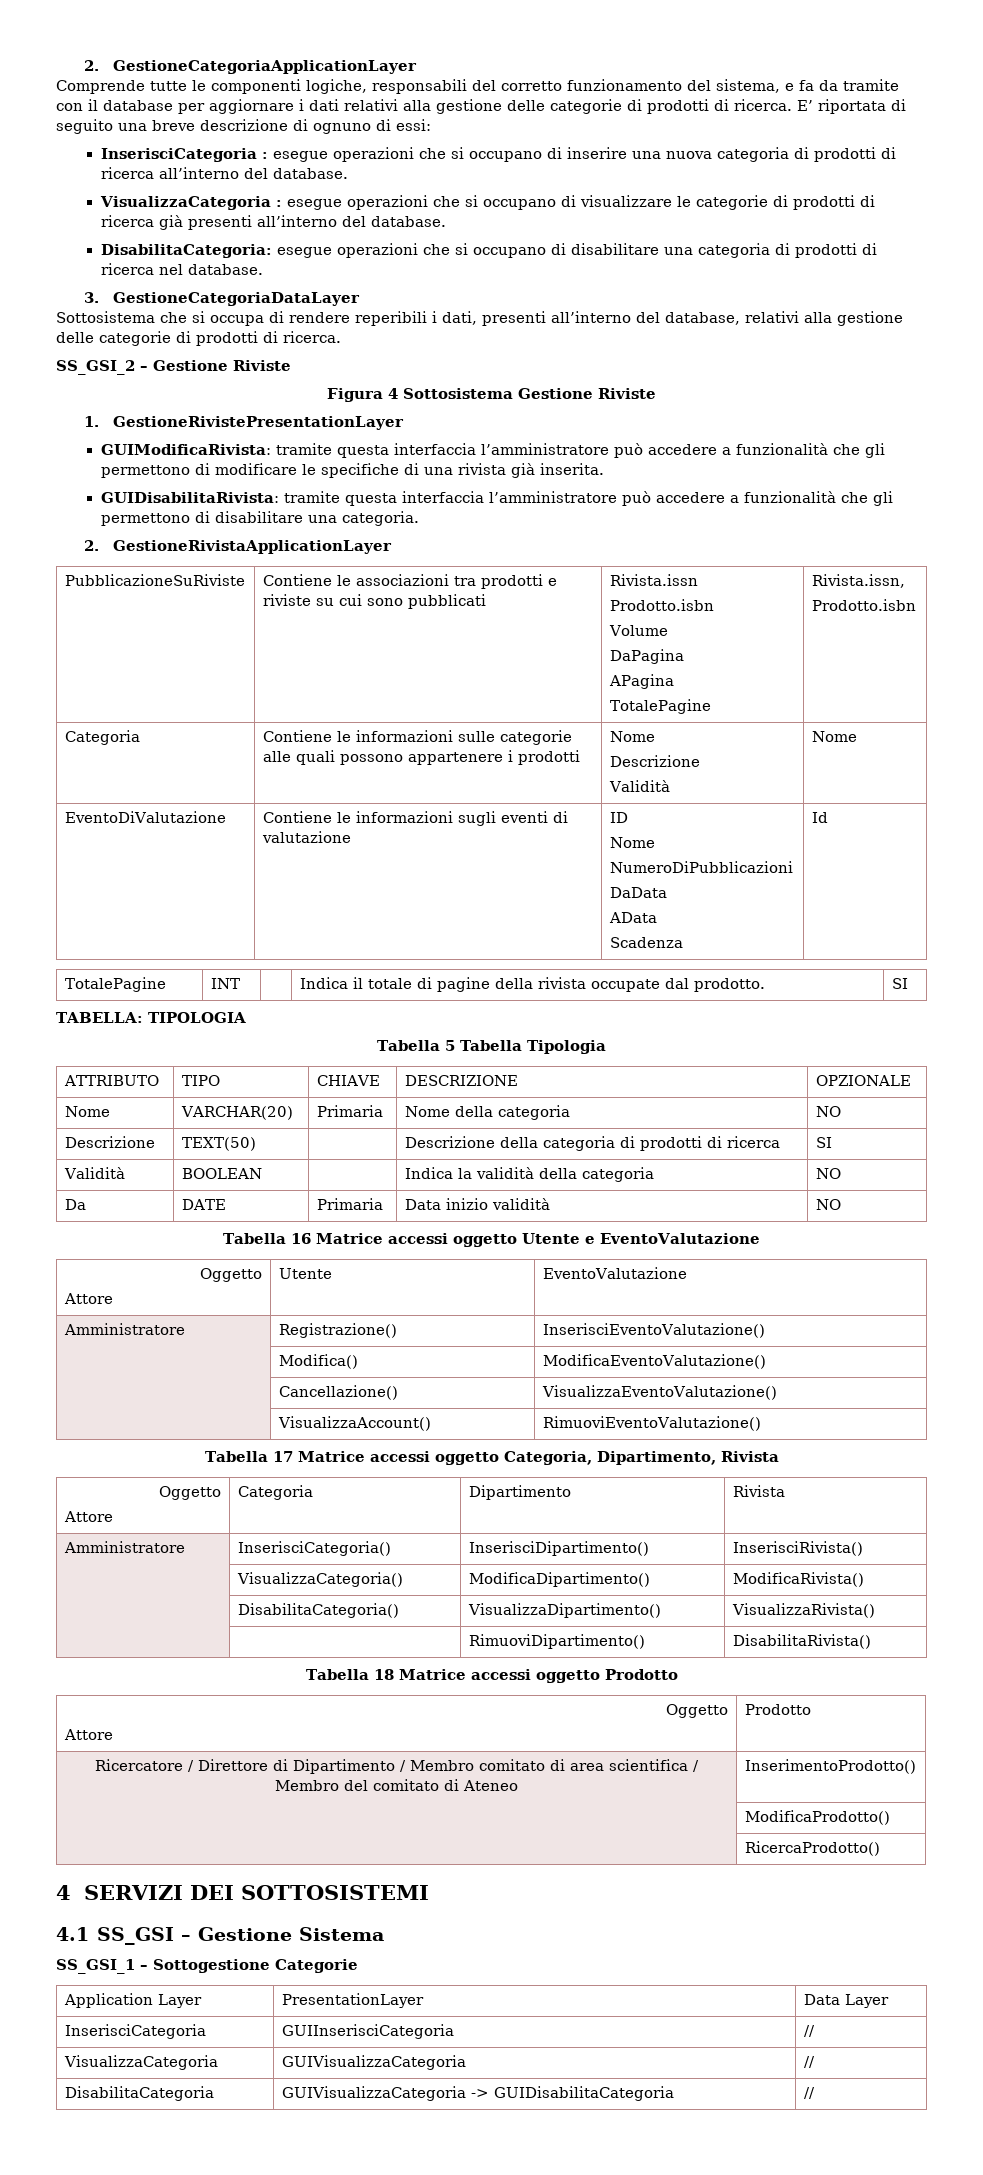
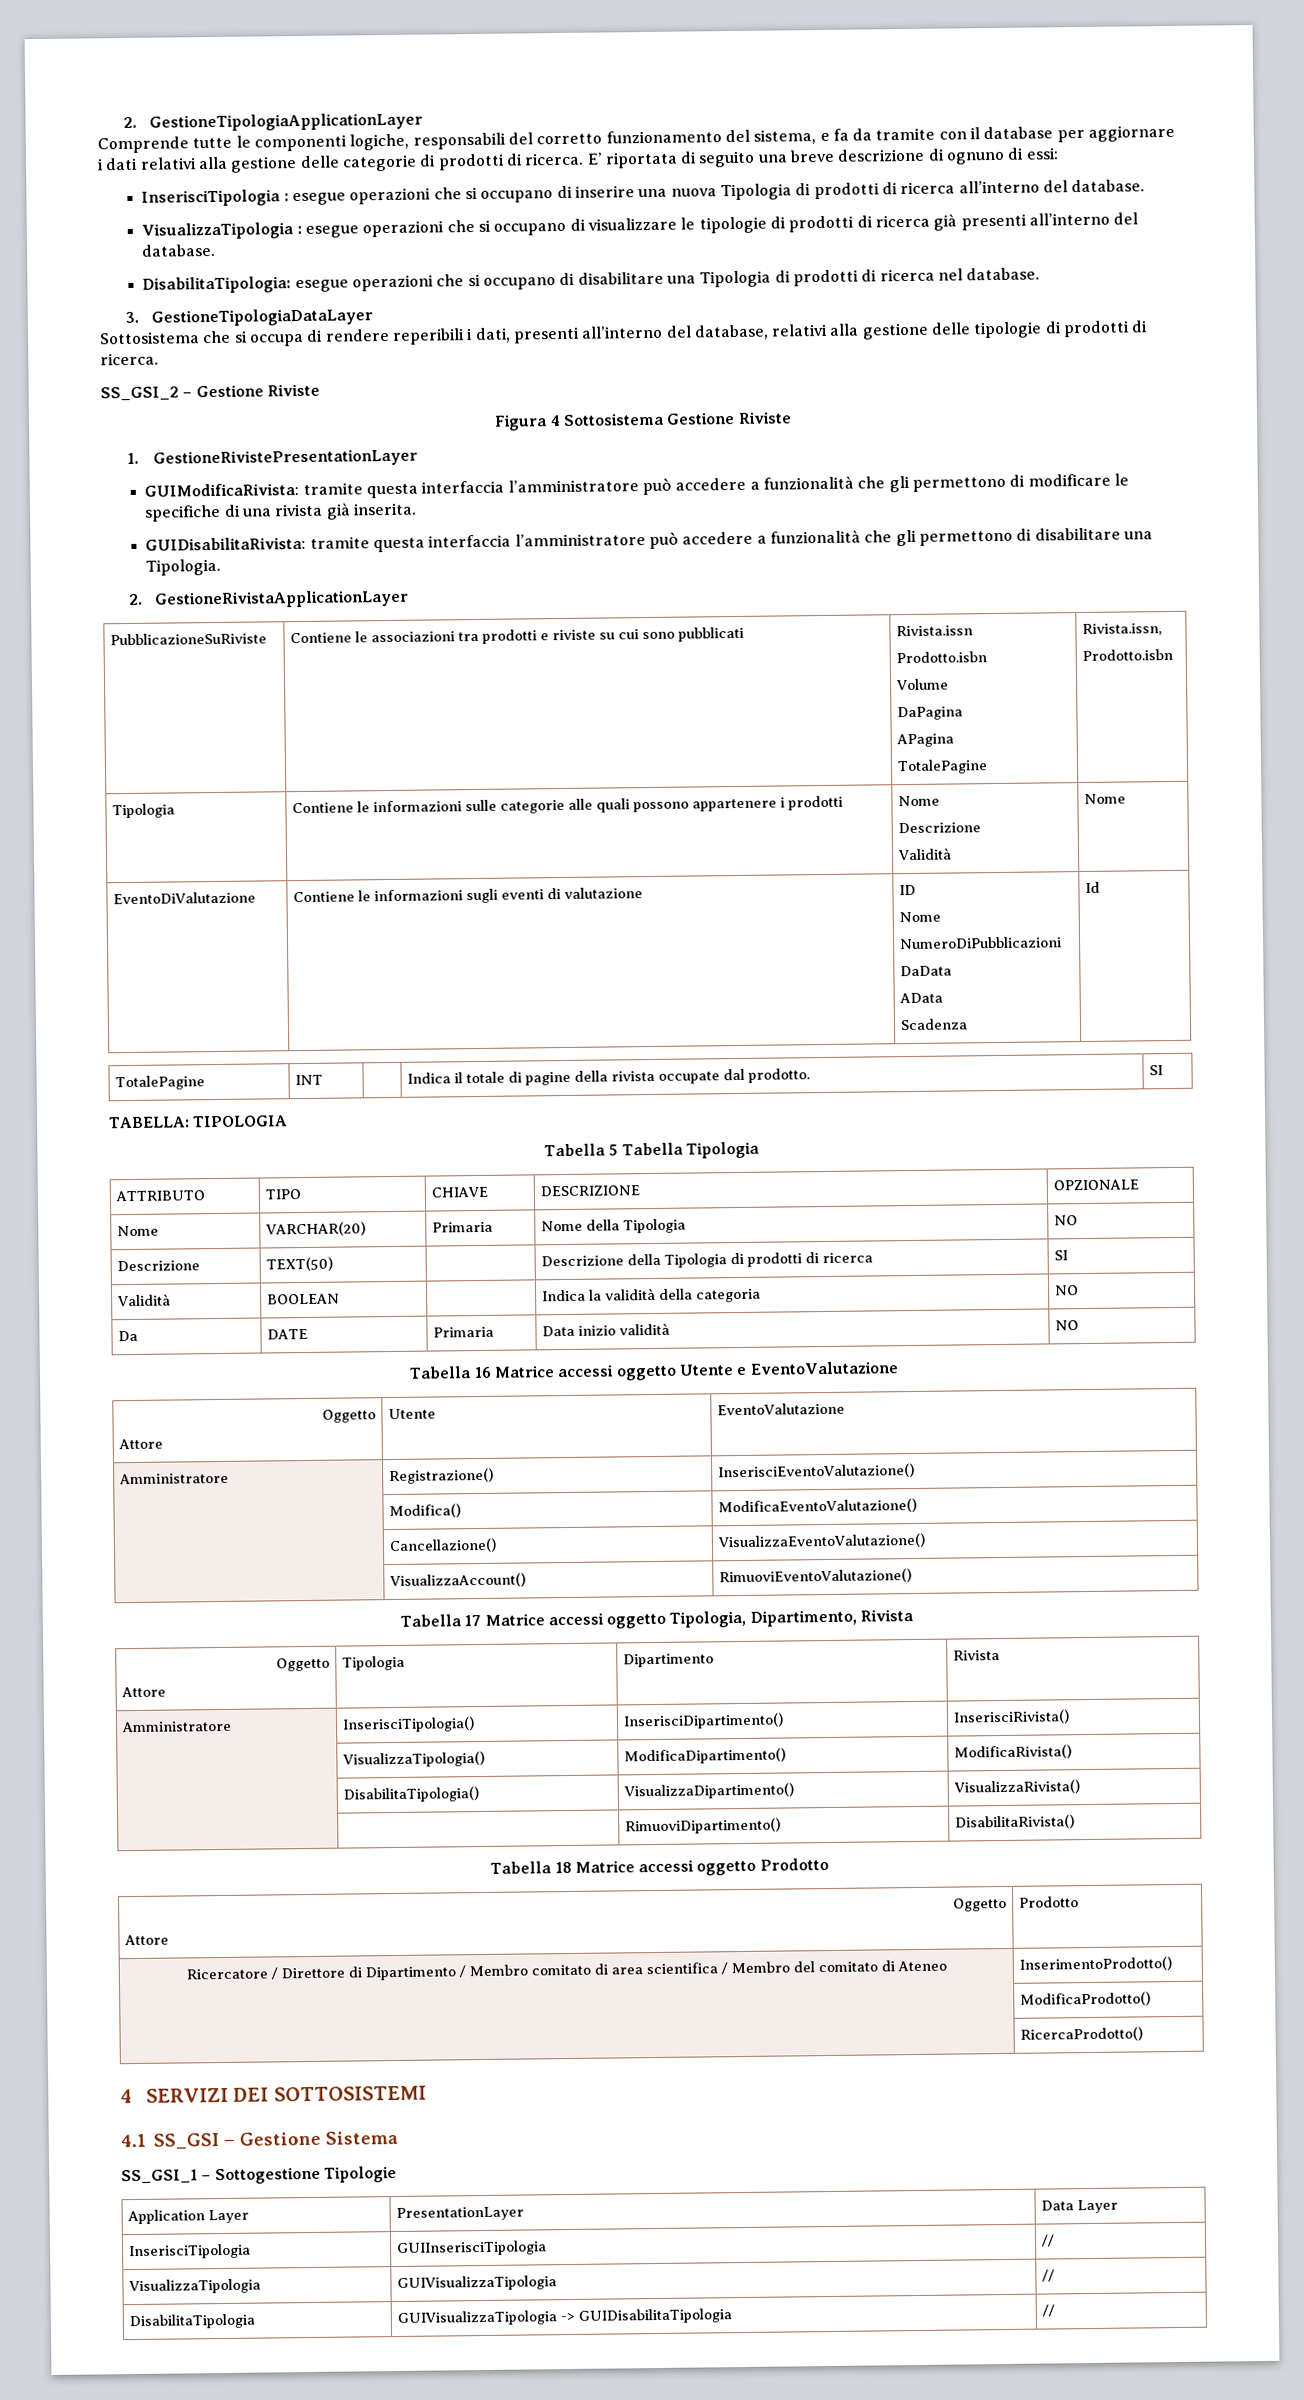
- 2. GestioneCategoriaApplicationLayer
+ 2. GestioneTipologiaApplicationLayer
- InserisciCategoria : esegue operazioni che si occupano di inserire una nuova categoria di prodotti di ricerca all’interno del database.
+ InserisciTipologia : esegue operazioni che si occupano di inserire una nuova Tipologia di prodotti di ricerca all’interno del database.
- VisualizzaCategoria : esegue operazioni che si occupano di visualizzare le categorie di prodotti di ricerca già presenti all’interno del database.
+ VisualizzaTipologia : esegue operazioni che si occupano di visualizzare le tipologie di prodotti di ricerca già presenti all’interno del database.
- DisabilitaCategoria: esegue operazioni che si occupano di disabilitare una categoria di prodotti di ricerca nel database.
+ DisabilitaTipologia: esegue operazioni che si occupano di disabilitare una Tipologia di prodotti di ricerca nel database.
- 3. GestioneCategoriaDataLayer
+ 3. GestioneTipologiaDataLayer
- Sottosistema che si occupa di rendere reperibili i dati, presenti all’interno del database, relativi alla gestione delle categorie di prodotti di ricerca.
+ Sottosistema che si occupa di rendere reperibili i dati, presenti all’interno del database, relativi alla gestione delle tipologie di prodotti di ricerca.
- GUIDisabilitaRivista: tramite questa interfaccia l’amministratore può accedere a funzionalità che gli permettono di disabilitare una categoria.
+ GUIDisabilitaRivista: tramite questa interfaccia l’amministratore può accedere a funzionalità che gli permettono di disabilitare una Tipologia.
- Categoria | Contiene le informazioni sulle categorie alle quali possono appartenere i prodotti | Nome
+ Tipologia | Contiene le informazioni sulle categorie alle quali possono appartenere i prodotti | Nome
- Nome | VARCHAR(20) | Primaria | Nome della categoria | NO
+ Nome | VARCHAR(20) | Primaria | Nome della Tipologia | NO
- Descrizione | TEXT(50) | | Descrizione della categoria di prodotti di ricerca | SI
+ Descrizione | TEXT(50) | | Descrizione della Tipologia di prodotti di ricerca | SI
- Tabella 17 Matrice accessi oggetto Categoria, Dipartimento, Rivista
+ Tabella 17 Matrice accessi oggetto Tipologia, Dipartimento, Rivista
  Oggetto
- Attore | Categoria | Dipartimento | Rivista
+ Attore | Tipologia | Dipartimento | Rivista
- Amministratore | InserisciCategoria() | InserisciDipartimento() | InserisciRivista()
+ Amministratore | InserisciTipologia() | InserisciDipartimento() | InserisciRivista()
- | VisualizzaCategoria() | ModificaDipartimento() | ModificaRivista()
+ | VisualizzaTipologia() | ModificaDipartimento() | ModificaRivista()
- | DisabilitaCategoria() | VisualizzaDipartimento() | VisualizzaRivista()
+ | DisabilitaTipologia() | VisualizzaDipartimento() | VisualizzaRivista()
- SS_GSI_1 – Sottogestione Categorie
+ SS_GSI_1 – Sottogestione Tipologie
- InserisciCategoria | GUIInserisciCategoria | //
- VisualizzaCategoria | GUIVisualizzaCategoria | //
- DisabilitaCategoria | GUIVisualizzaCategoria -> GUIDisabilitaCategoria | //
+ InserisciTipologia | GUIInserisciTipologia | //
+ VisualizzaTipologia | GUIVisualizzaTipologia | //
+ DisabilitaTipologia | GUIVisualizzaTipologia -> GUIDisabilitaTipologia | //

